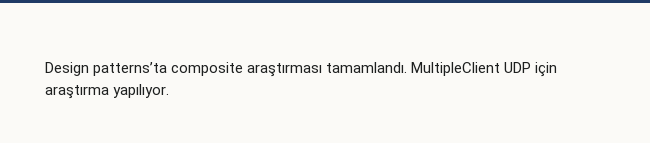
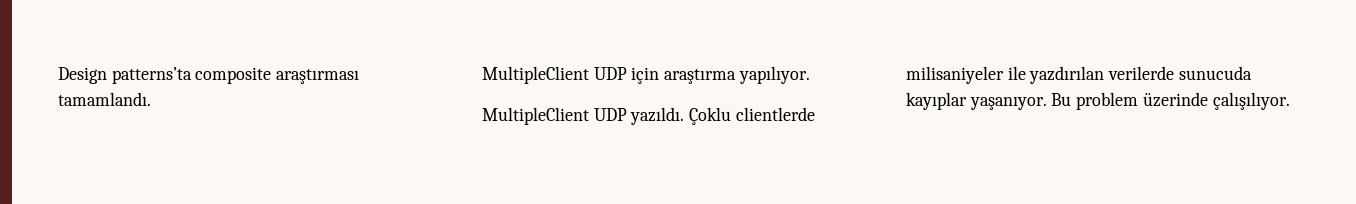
- Design patterns’ta composite araştırması tamamlandı. MultipleClient UDP için araştırma yapılıyor.
+ Design patterns’ta composite araştırması tamamlandı.
+ MultipleClient UDP için araştırma yapılıyor.
+ MultipleClient UDP yazıldı. Çoklu clientlerde milisaniyeler ile yazdırılan verilerde sunucuda kayıplar yaşanıyor. Bu problem üzerinde çalışılıyor.

